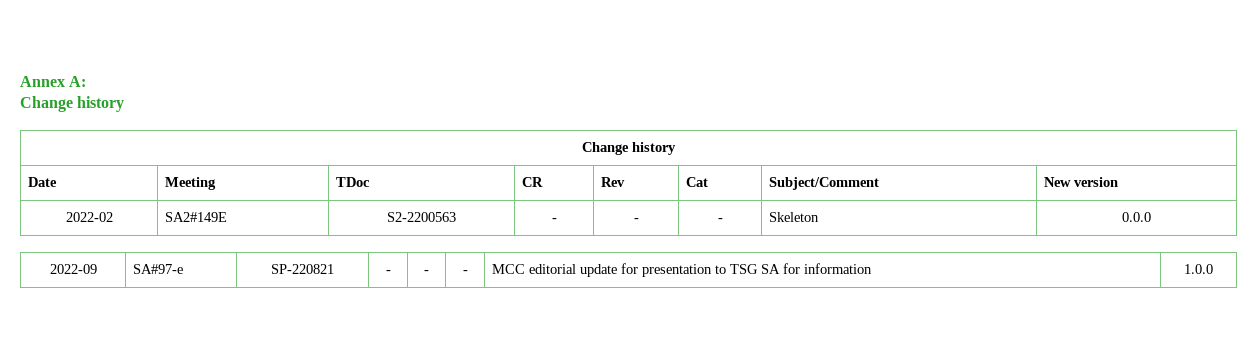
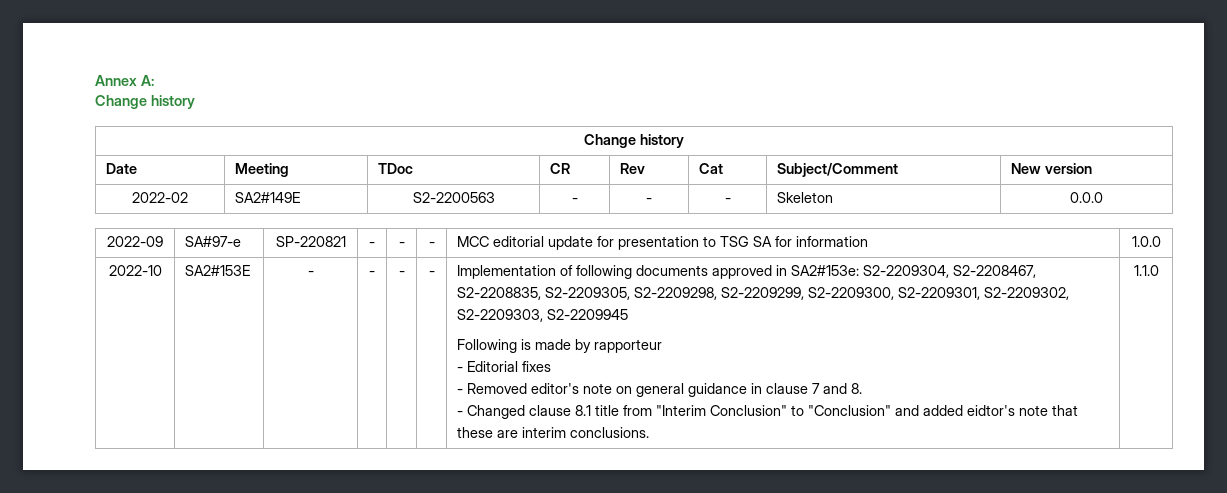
+ 2022-10 | SA2#153E | - | - | - | - | Implementation of following documents approved in SA2#153e: S2-2209304, S2-2208467, S2-2208835, S2-2209305, S2-2209298, S2-2209299, S2-2209300, S2-2209301, S2-2209302, S2-2209303, S2-2209945
+ Following is made by rapporteur
+ - Editorial fixes
+ - Removed editor's note on general guidance in clause 7 and 8.
+ - Changed clause 8.1 title from "Interim Conclusion" to "Conclusion" and added eidtor's note that these are interim conclusions. | 1.1.0

